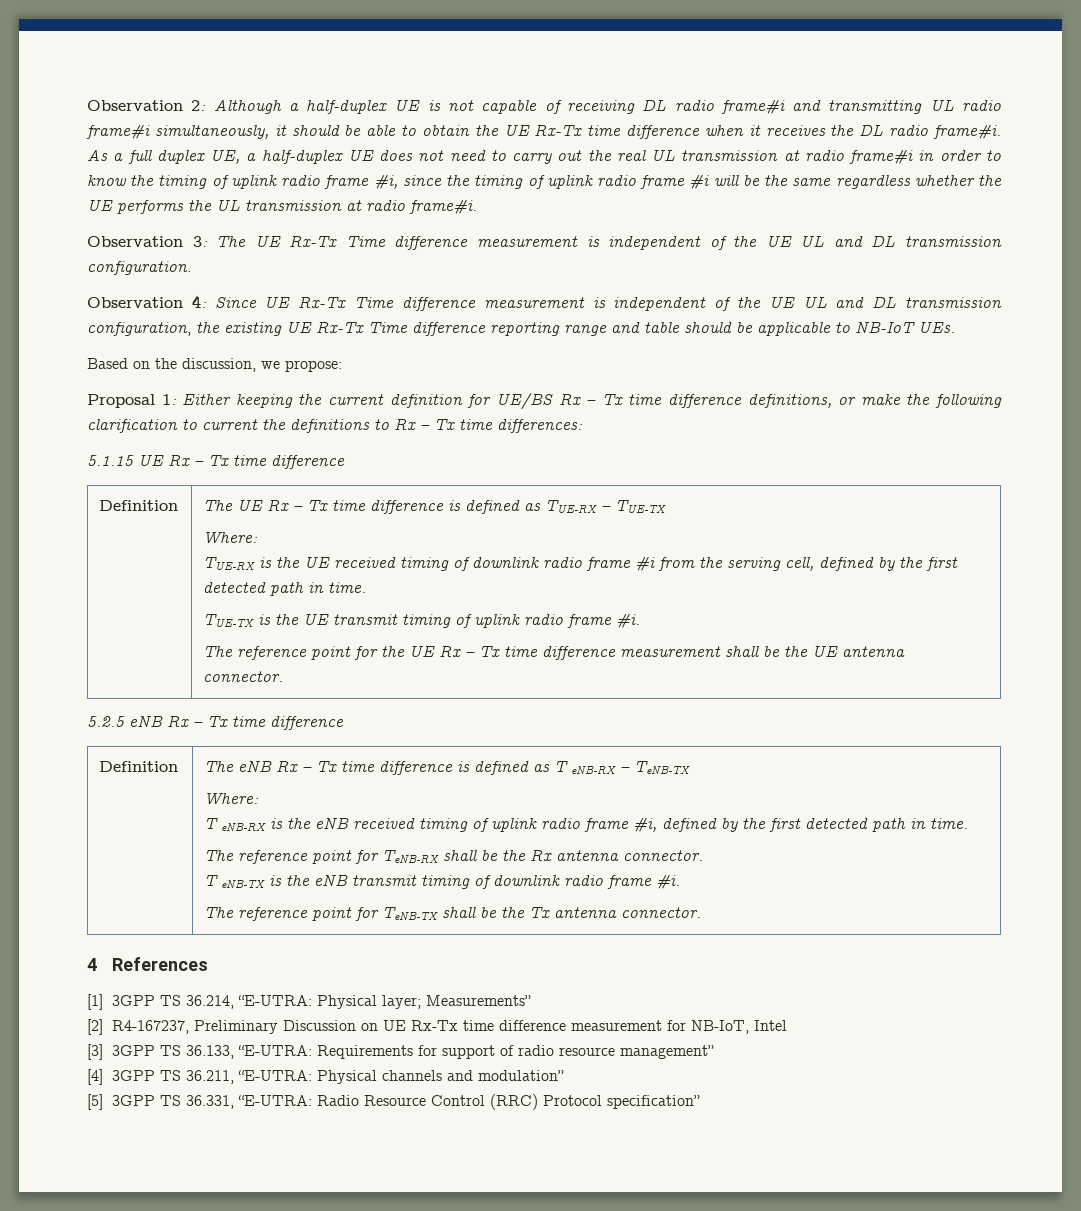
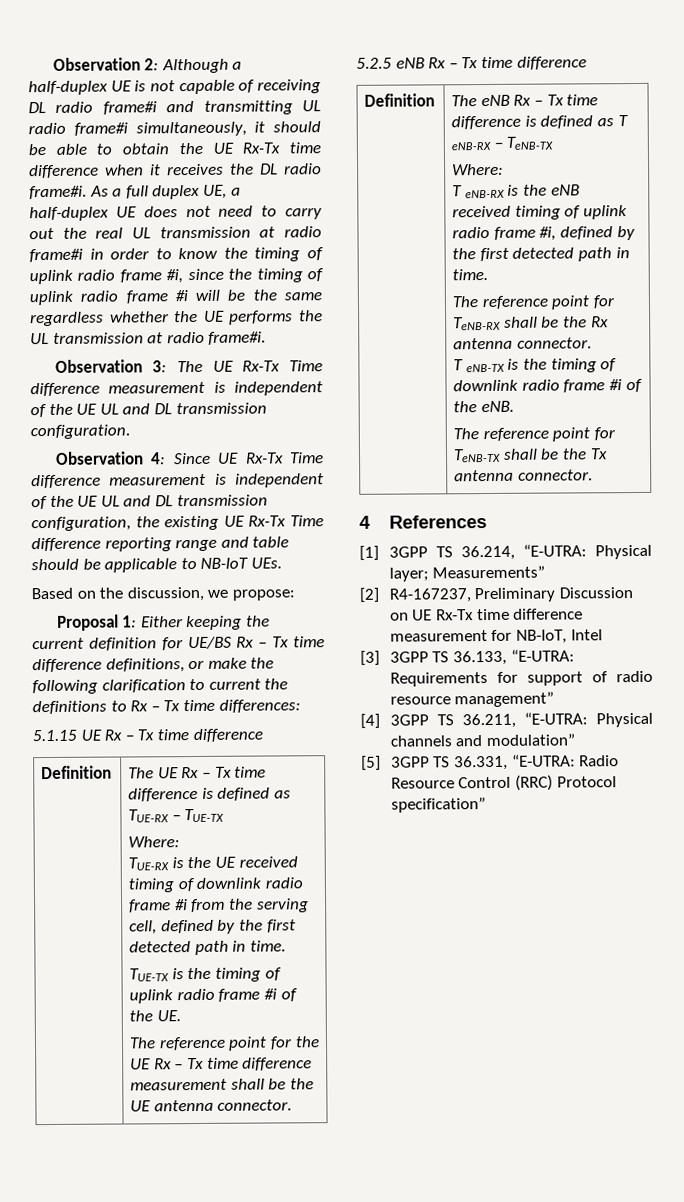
- TUE-TX is the UE transmit timing of uplink radio frame #i.
+ TUE-TX is the timing of uplink radio frame #i of the UE.
- T eNB-TX is the eNB transmit timing of downlink radio frame #i.
+ T eNB-TX is the timing of downlink radio frame #i of the eNB.

